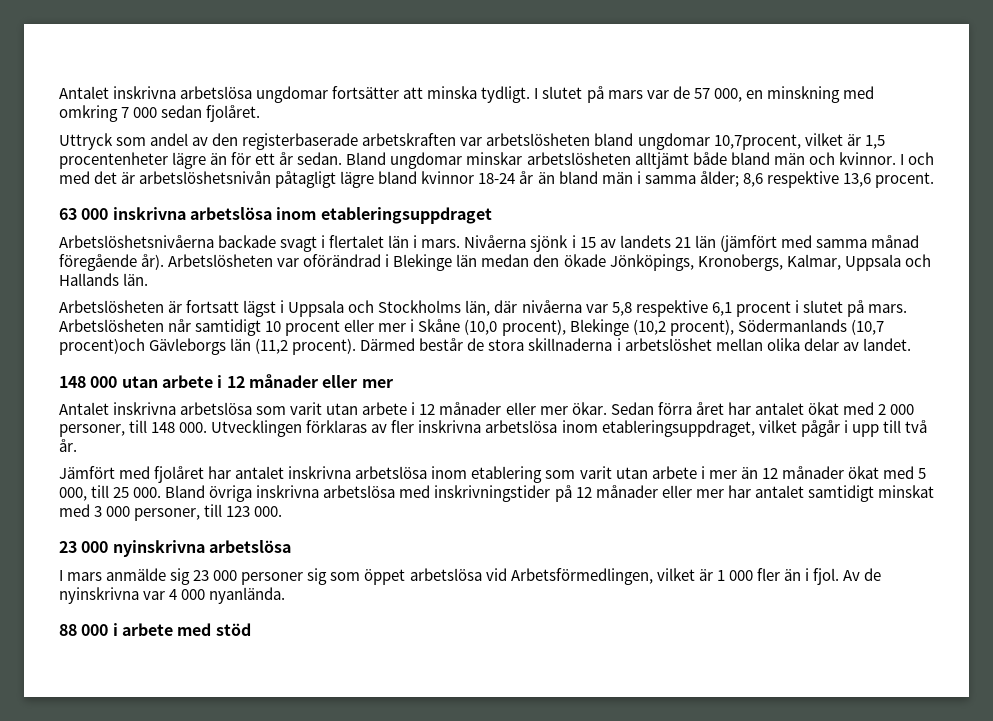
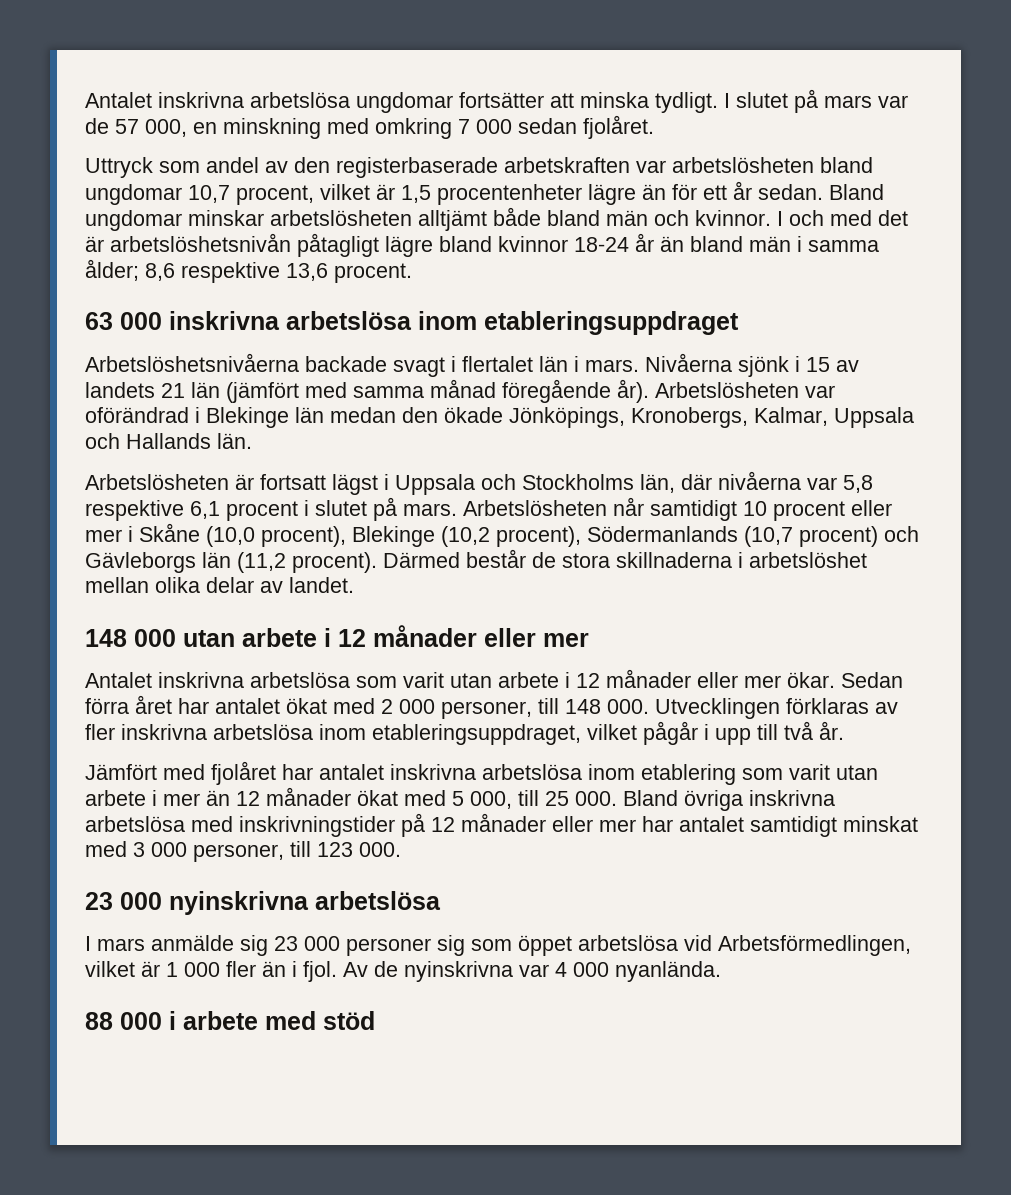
- Uttryck som andel av den registerbaserade arbetskraften var arbetslösheten bland ungdomar 10,7procent, vilket är 1,5 procentenheter lägre än för ett år sedan.
+ Uttryck som andel av den registerbaserade arbetskraften var arbetslösheten bland ungdomar 10,7 procent, vilket är 1,5 procentenheter lägre än för ett år sedan.
- Arbetslösheten når samtidigt 10 procent eller mer i Skåne (10,0 procent), Blekinge (10,2 procent), Södermanlands (10,7 procent)och Gävleborgs län (11,2 procent).
+ Arbetslösheten når samtidigt 10 procent eller mer i Skåne (10,0 procent), Blekinge (10,2 procent), Södermanlands (10,7 procent) och Gävleborgs län (11,2 procent).

